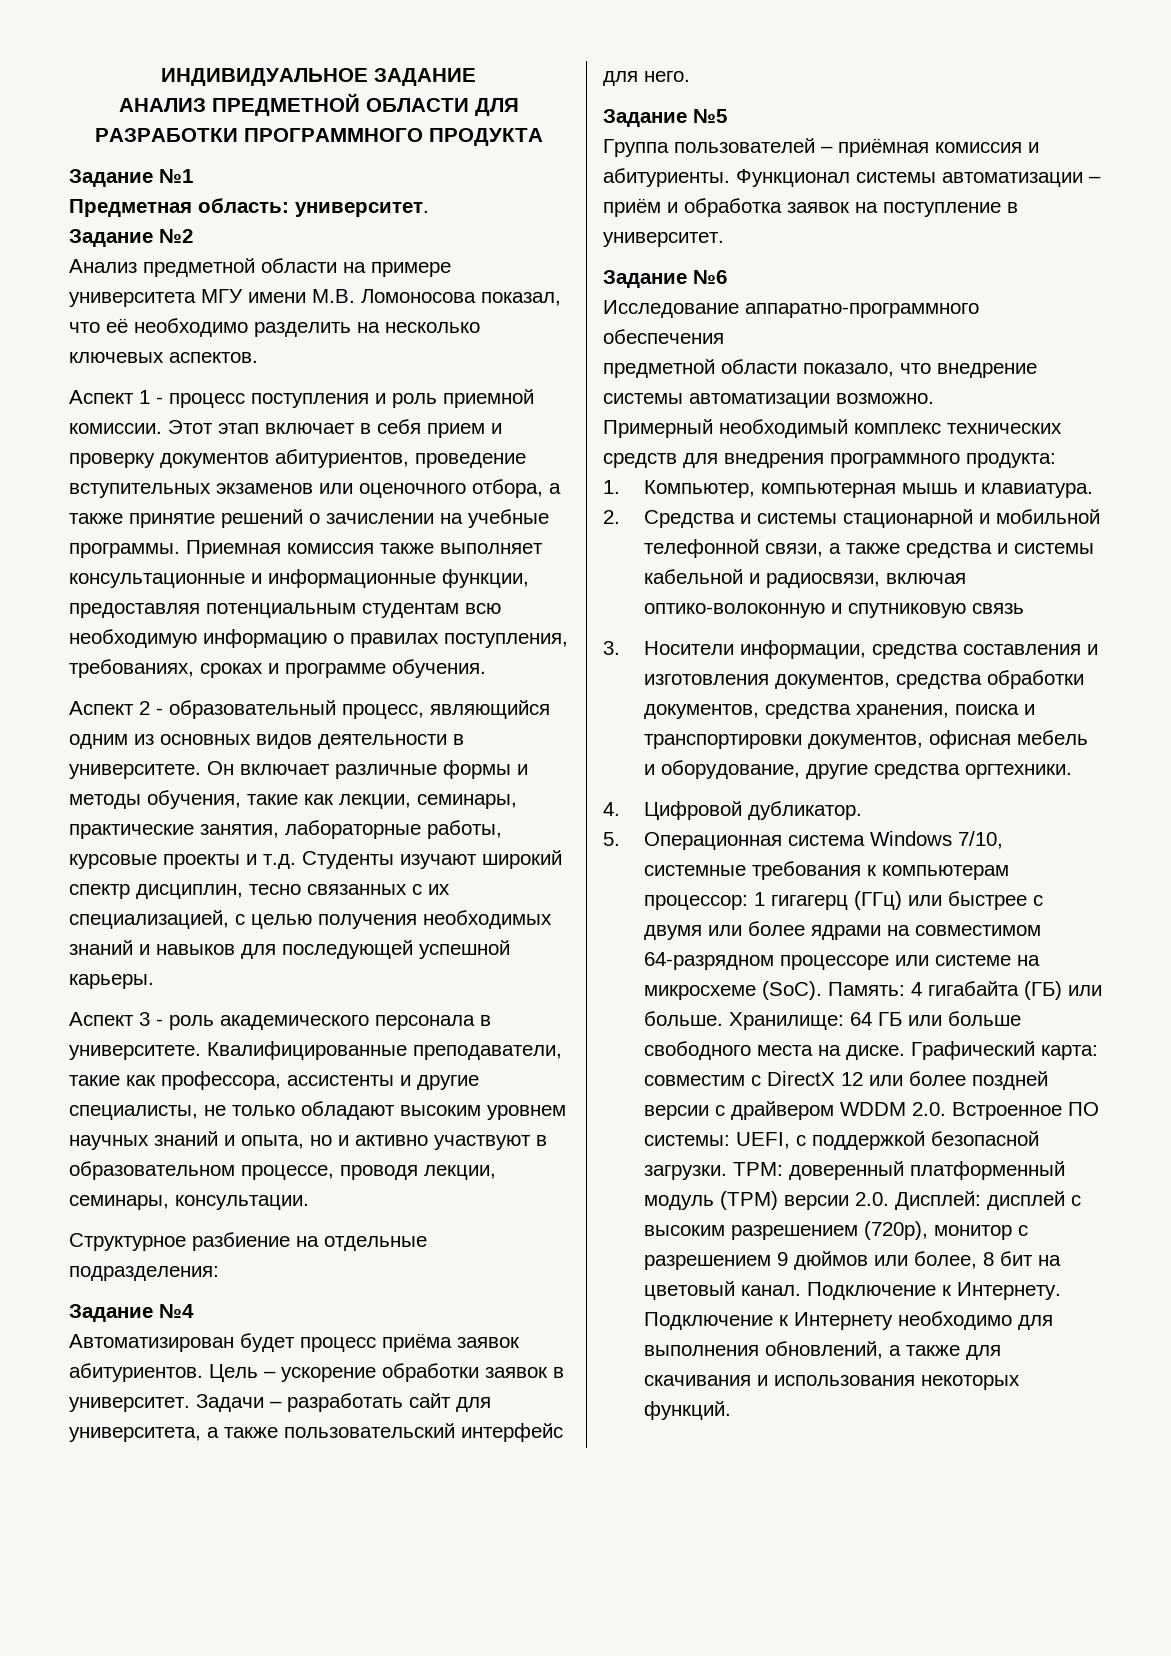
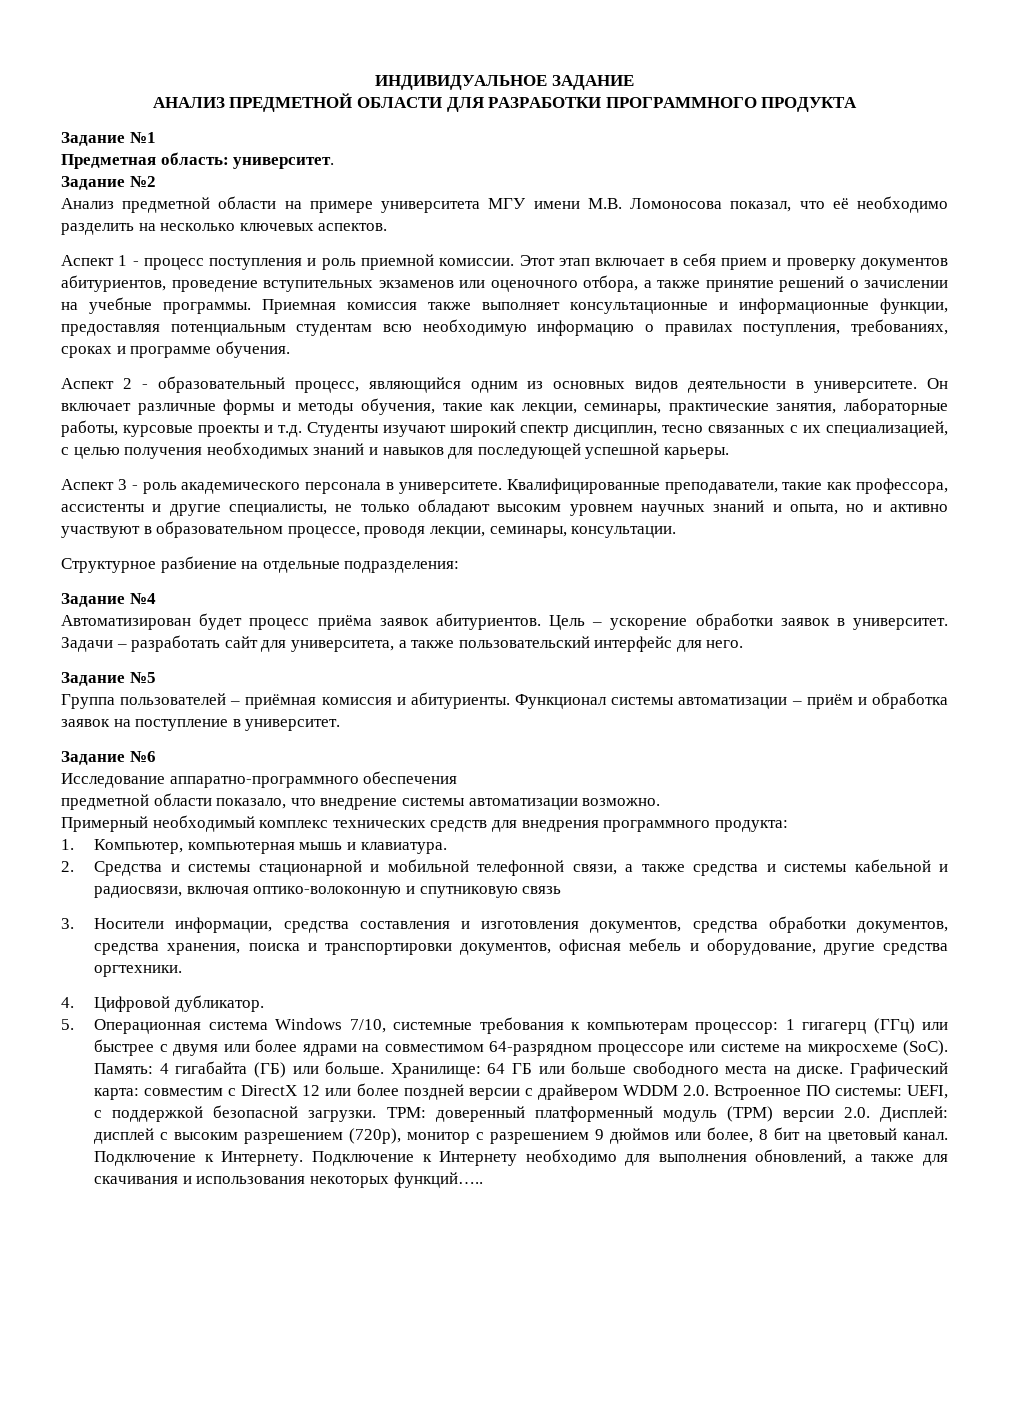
- Подключение к Интернету необходимо для выполнения обновлений, а также для скачивания и использования некоторых функций.
+ Подключение к Интернету необходимо для выполнения обновлений, а также для скачивания и использования некоторых функций…..

